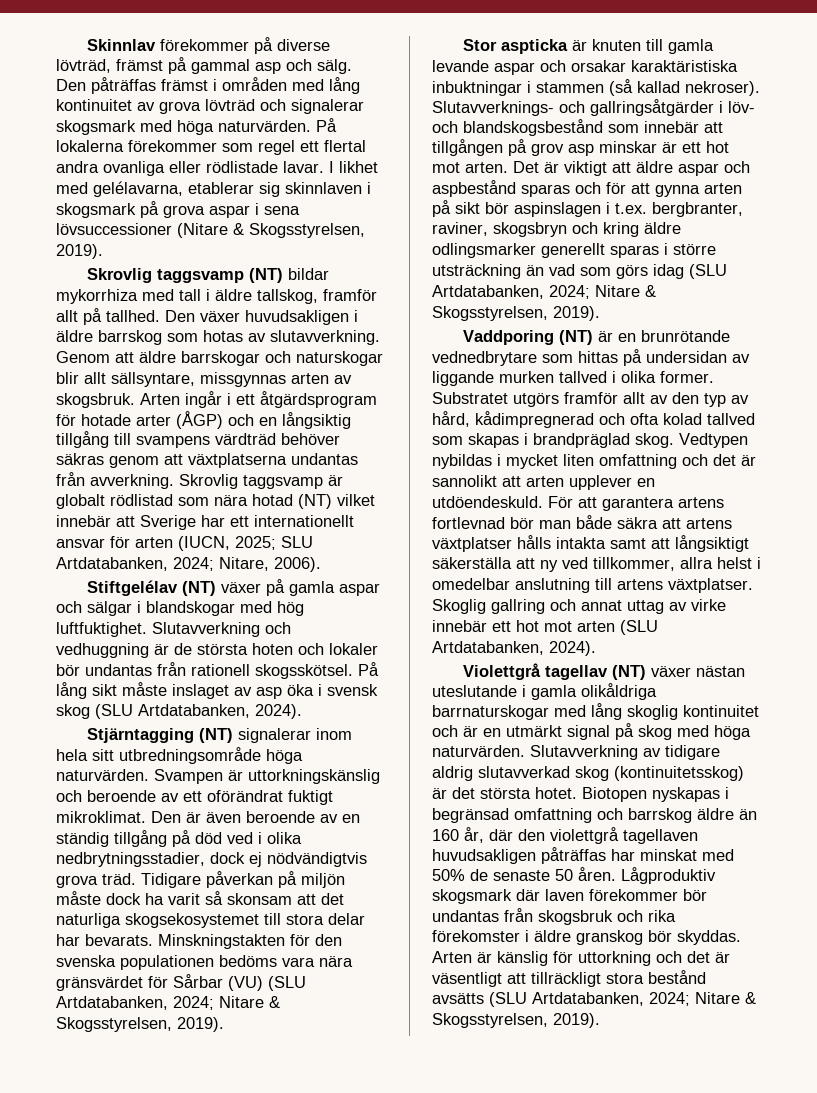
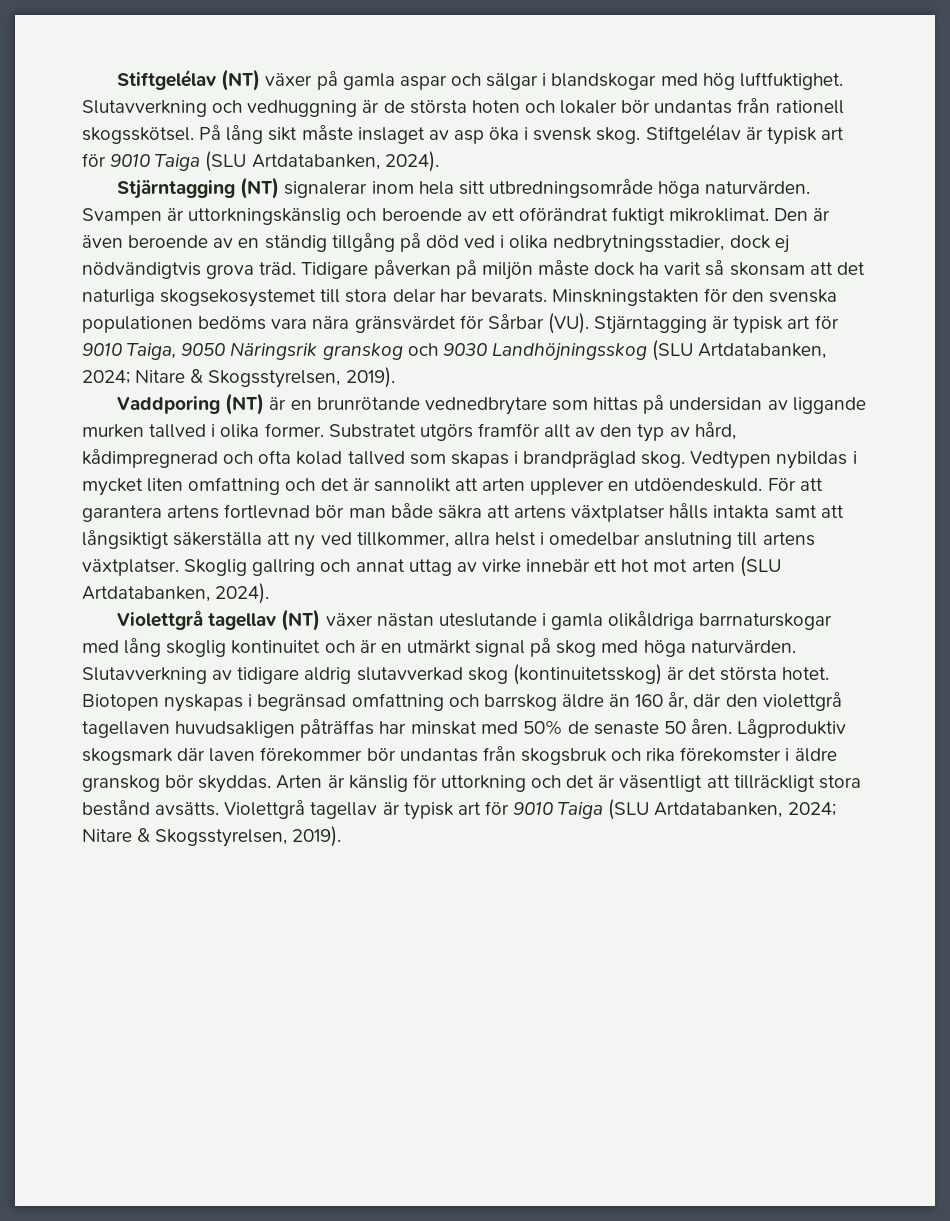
- Skinnlav förekommer på diverse lövträd, främst på gammal asp och sälg. Den påträffas främst i områden med lång kontinuitet av grova lövträd och signalerar skogsmark med höga naturvärden. På lokalerna förekommer som regel ett flertal andra ovanliga eller rödlistade lavar. I likhet med gelélavarna, etablerar sig skinnlaven i skogsmark på grova aspar i sena lövsuccessioner (Nitare & Skogsstyrelsen, 2019).
- Skrovlig taggsvamp (NT) bildar mykorrhiza med tall i äldre tallskog, framför allt på tallhed. Den växer huvudsakligen i äldre barrskog som hotas av slutavverkning. Genom att äldre barrskogar och naturskogar blir allt sällsyntare, missgynnas arten av skogsbruk. Arten ingår i ett åtgärdsprogram för hotade arter (ÅGP) och en långsiktig tillgång till svampens värdträd behöver säkras genom att växtplatserna undantas från avverkning. Skrovlig taggsvamp är globalt rödlistad som nära hotad (NT) vilket innebär att Sverige har ett internationellt ansvar för arten (IUCN, 2025; SLU Artdatabanken, 2024; Nitare, 2006).
- På lång sikt måste inslaget av asp öka i svensk skog (SLU Artdatabanken, 2024).
+ På lång sikt måste inslaget av asp öka i svensk skog. Stiftgelélav är typisk art för 9010 Taiga (SLU Artdatabanken, 2024).
- Minskningstakten för den svenska populationen bedöms vara nära gränsvärdet för Sårbar (VU) (SLU Artdatabanken, 2024; Nitare & Skogsstyrelsen, 2019).
- Stor aspticka är knuten till gamla levande aspar och orsakar karaktäristiska inbuktningar i stammen (så kallad nekroser). Slutavverknings- och gallringsåtgärder i löv- och blandskogsbestånd som innebär att tillgången på grov asp minskar är ett hot mot arten. Det är viktigt att äldre aspar och aspbestånd sparas och för att gynna arten på sikt bör aspinslagen i t.ex. bergbranter, raviner, skogsbryn och kring äldre odlingsmarker generellt sparas i större utsträckning än vad som görs idag (SLU Artdatabanken, 2024; Nitare & Skogsstyrelsen, 2019).
+ Minskningstakten för den svenska populationen bedöms vara nära gränsvärdet för Sårbar (VU). Stjärntagging är typisk art för 9010 Taiga, 9050 Näringsrik granskog och 9030 Landhöjningsskog (SLU Artdatabanken, 2024; Nitare & Skogsstyrelsen, 2019).
- Arten är känslig för uttorkning och det är väsentligt att tillräckligt stora bestånd avsätts (SLU Artdatabanken, 2024; Nitare & Skogsstyrelsen, 2019).
+ Arten är känslig för uttorkning och det är väsentligt att tillräckligt stora bestånd avsätts. Violettgrå tagellav är typisk art för 9010 Taiga (SLU Artdatabanken, 2024; Nitare & Skogsstyrelsen, 2019).

